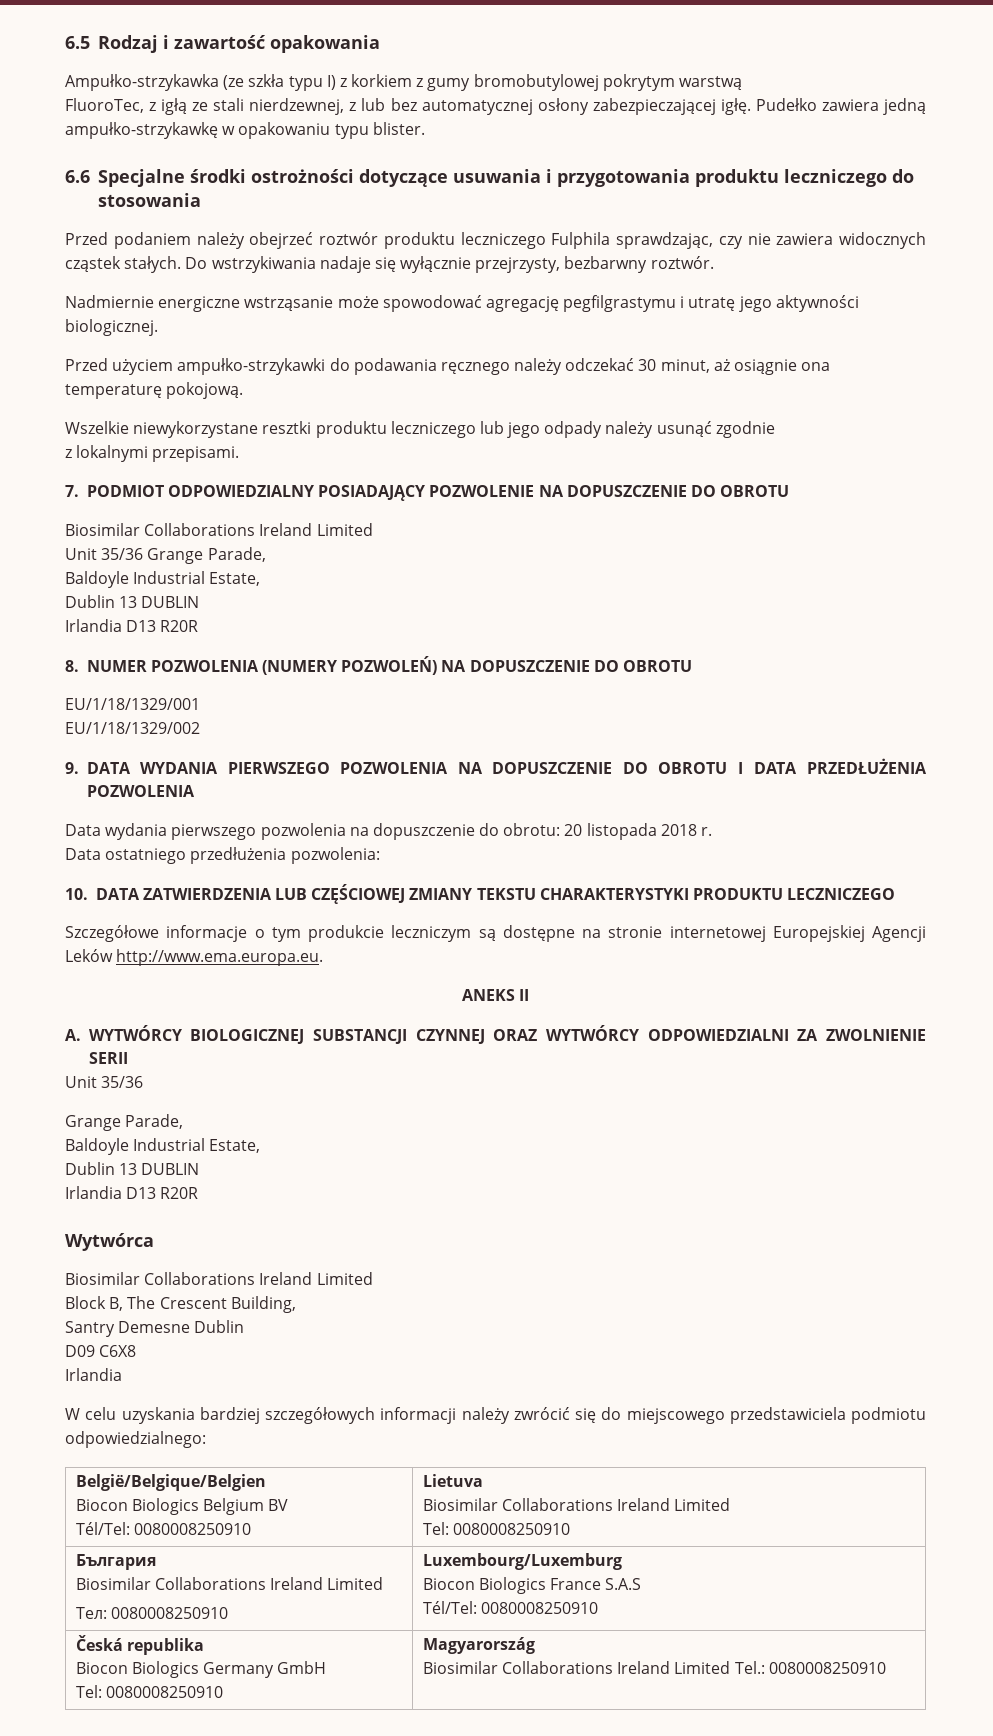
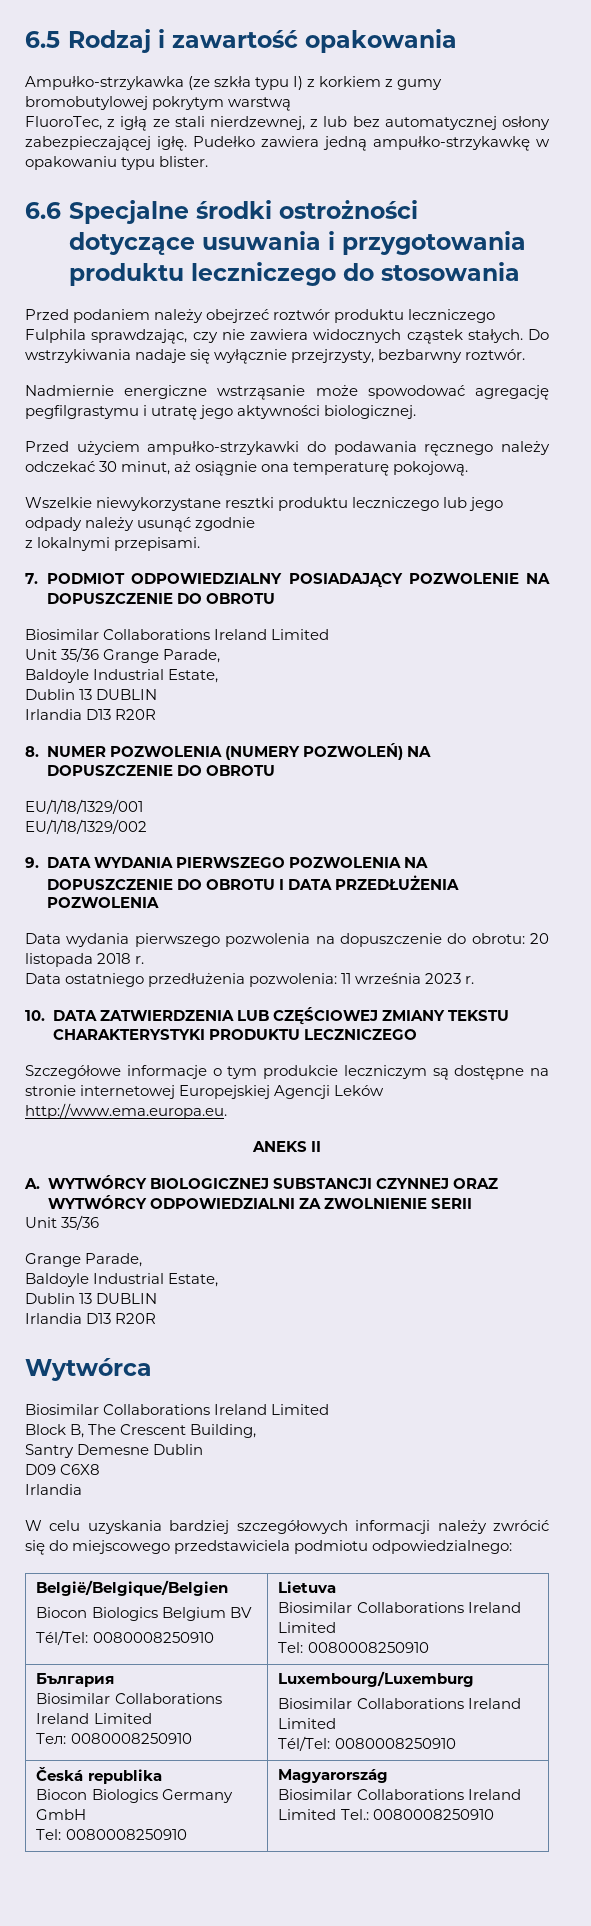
- Data ostatniego przedłużenia pozwolenia:
+ Data ostatniego przedłużenia pozwolenia: 11 września 2023 r.
  България
  Biosimilar Collaborations Ireland Limited
  Тел: 0080008250910 | Luxembourg/Luxemburg
- Biocon Biologics France S.A.S
+ Biosimilar Collaborations Ireland Limited

